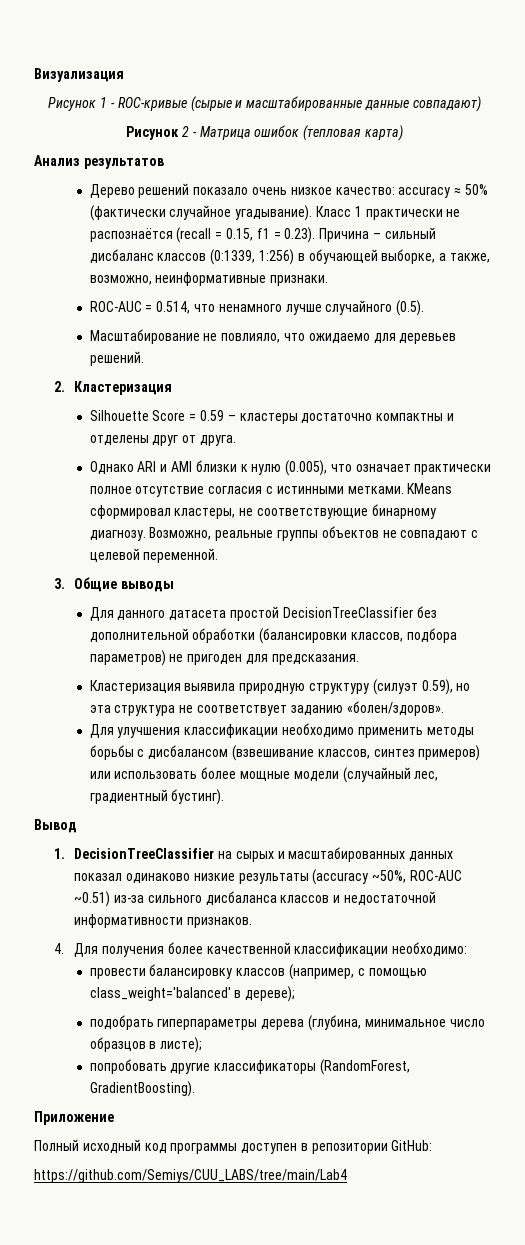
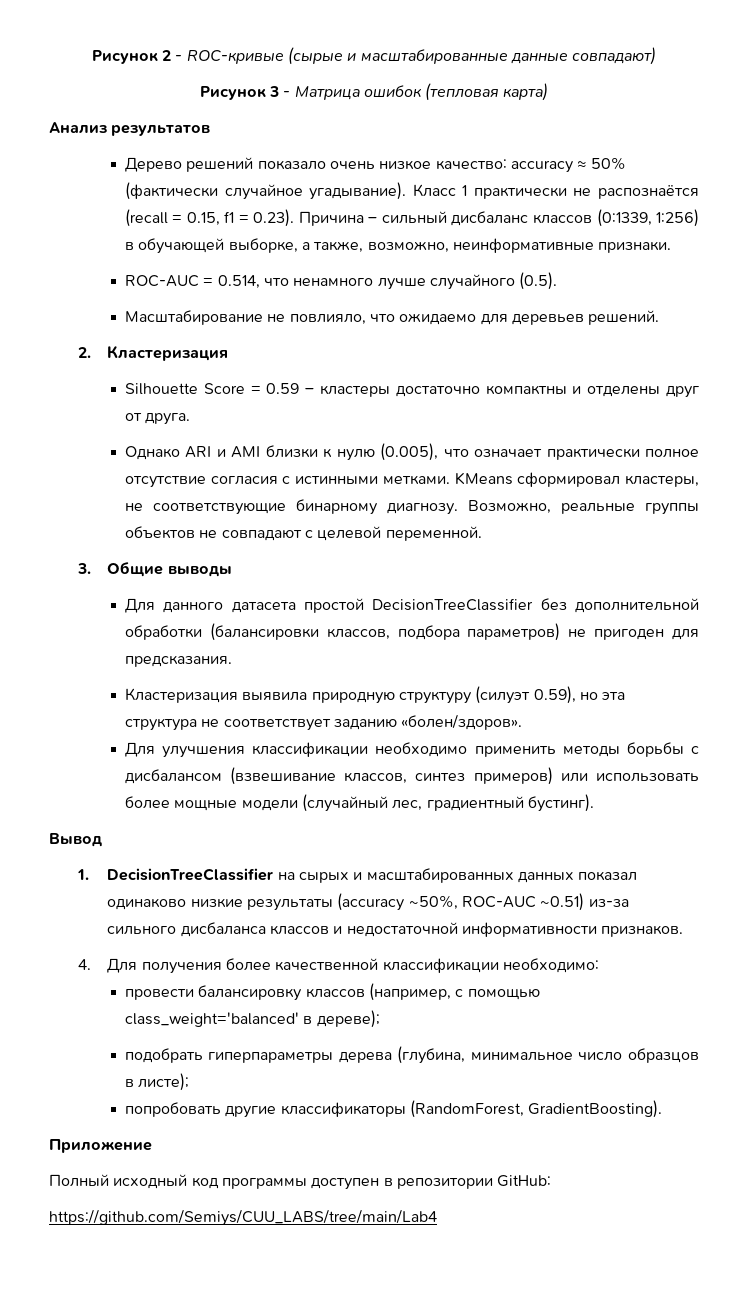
- Визуализация
- Рисунок 1 - ROC-кривые (сырые и масштабированные данные совпадают)
+ Рисунок 2 - ROC-кривые (сырые и масштабированные данные совпадают)
- Рисунок 2 - Матрица ошибок (тепловая карта)
+ Рисунок 3 - Матрица ошибок (тепловая карта)

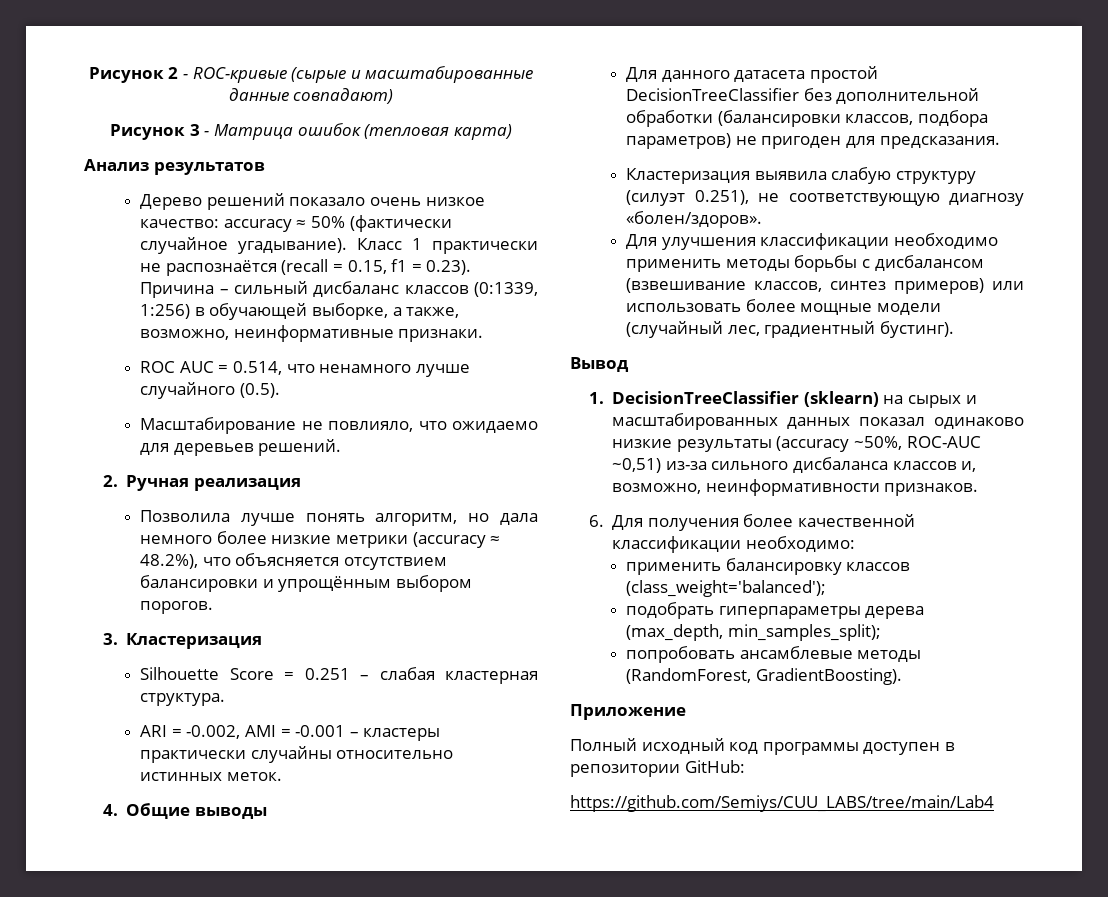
- ROC-AUC = 0.514, что ненамного лучше случайного (0.5).
+ ROC AUC = 0.514, что ненамного лучше случайного (0.5).
- 2. Кластеризация
- Silhouette Score = 0.59 – кластеры достаточно компактны и отделены друг от друга.
- Однако ARI и AMI близки к нулю (0.005), что означает практически полное отсутствие согласия с истинными метками. KMeans сформировал кластеры, не соответствующие бинарному диагнозу. Возможно, реальные группы объектов не совпадают с целевой переменной.
- 3. Общие выводы
+ 2. Ручная реализация
+ Позволила лучше понять алгоритм, но дала немного более низкие метрики (accuracy ≈ 48.2%), что объясняется отсутствием балансировки и упрощённым выбором порогов.
+ 3. Кластеризация
+ Silhouette Score = 0.251 – слабая кластерная структура.
+ ARI = -0.002, AMI = -0.001 – кластеры практически случайны относительно истинных меток.
+ 4. Общие выводы
- Кластеризация выявила природную структуру (силуэт 0.59), но эта структура не соответствует заданию «болен/здоров».
+ Кластеризация выявила слабую структуру (силуэт 0.251), не соответствующую диагнозу «болен/здоров».
- 1. DecisionTreeClassifier на сырых и масштабированных данных показал одинаково низкие результаты (accuracy ~50%, ROC-AUC ~0.51) из-за сильного дисбаланса классов и недостаточной информативности признаков.
+ 1. DecisionTreeClassifier (sklearn) на сырых и масштабированных данных показал одинаково низкие результаты (accuracy ~50%, ROC-AUC ~0,51) из-за сильного дисбаланса классов и, возможно, неинформативности признаков.
- 4. Для получения более качественной классификации необходимо:
+ 6. Для получения более качественной классификации необходимо:
- провести балансировку классов (например, с помощью class_weight='balanced' в дереве);
- подобрать гиперпараметры дерева (глубина, минимальное число образцов в листе);
+ применить балансировку классов (class_weight='balanced');
+ подобрать гиперпараметры дерева (max_depth, min_samples_split);
- попробовать другие классификаторы (RandomForest, GradientBoosting).
+ попробовать ансамблевые методы (RandomForest, GradientBoosting).

